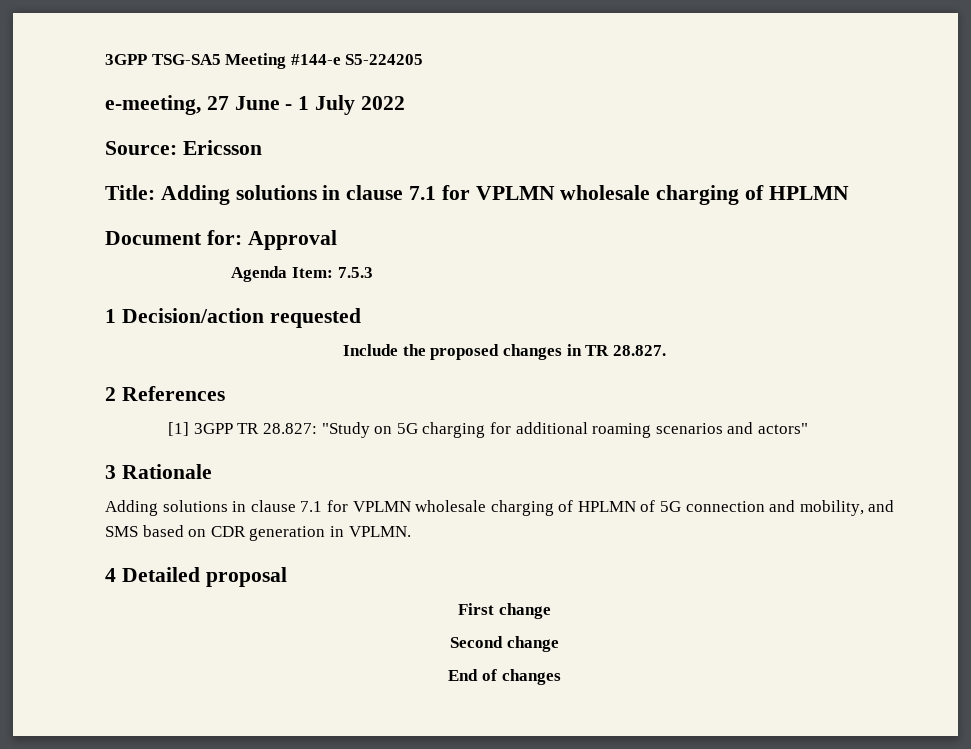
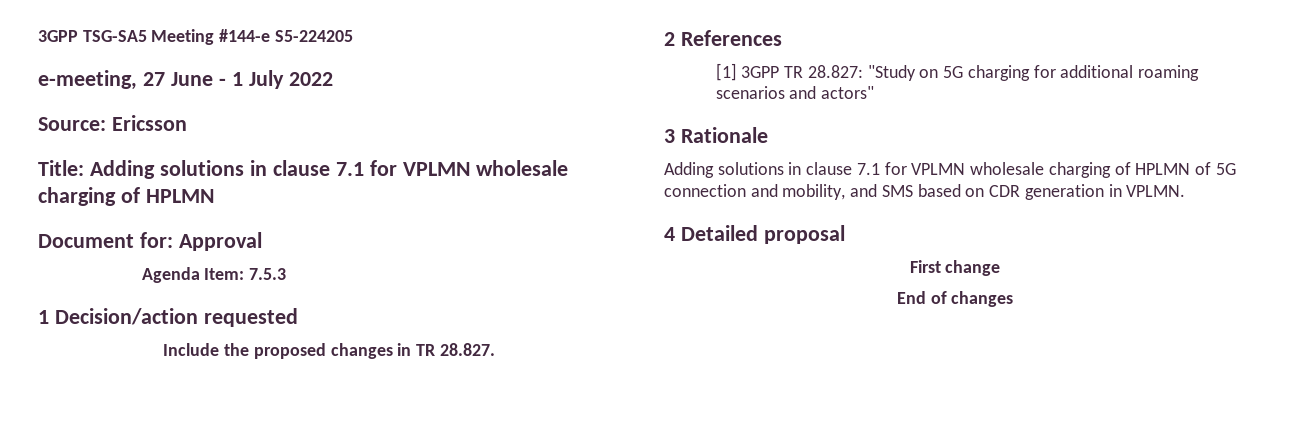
- Second change

